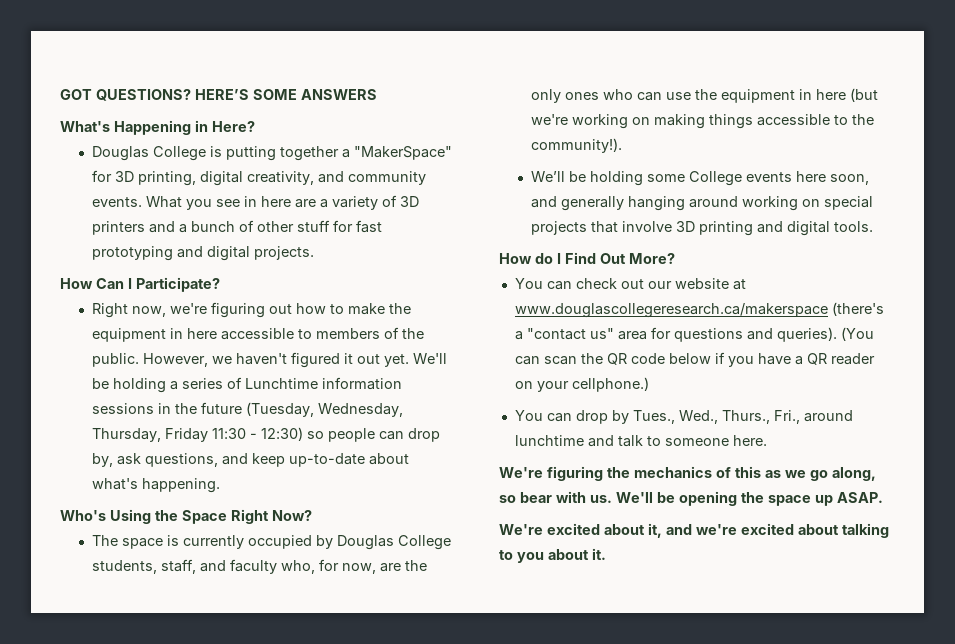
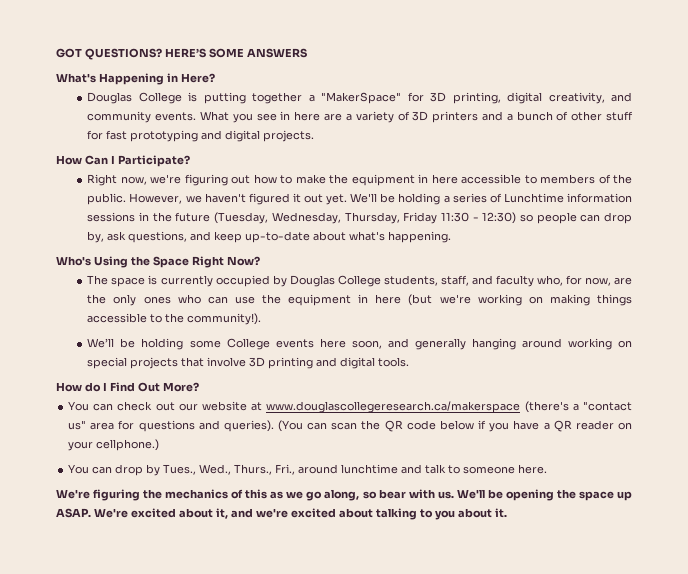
- We'll be opening the space up ASAP.
- We're excited about it, and we're excited about talking to you about it.
+ We'll be opening the space up ASAP. We're excited about it, and we're excited about talking to you about it.

